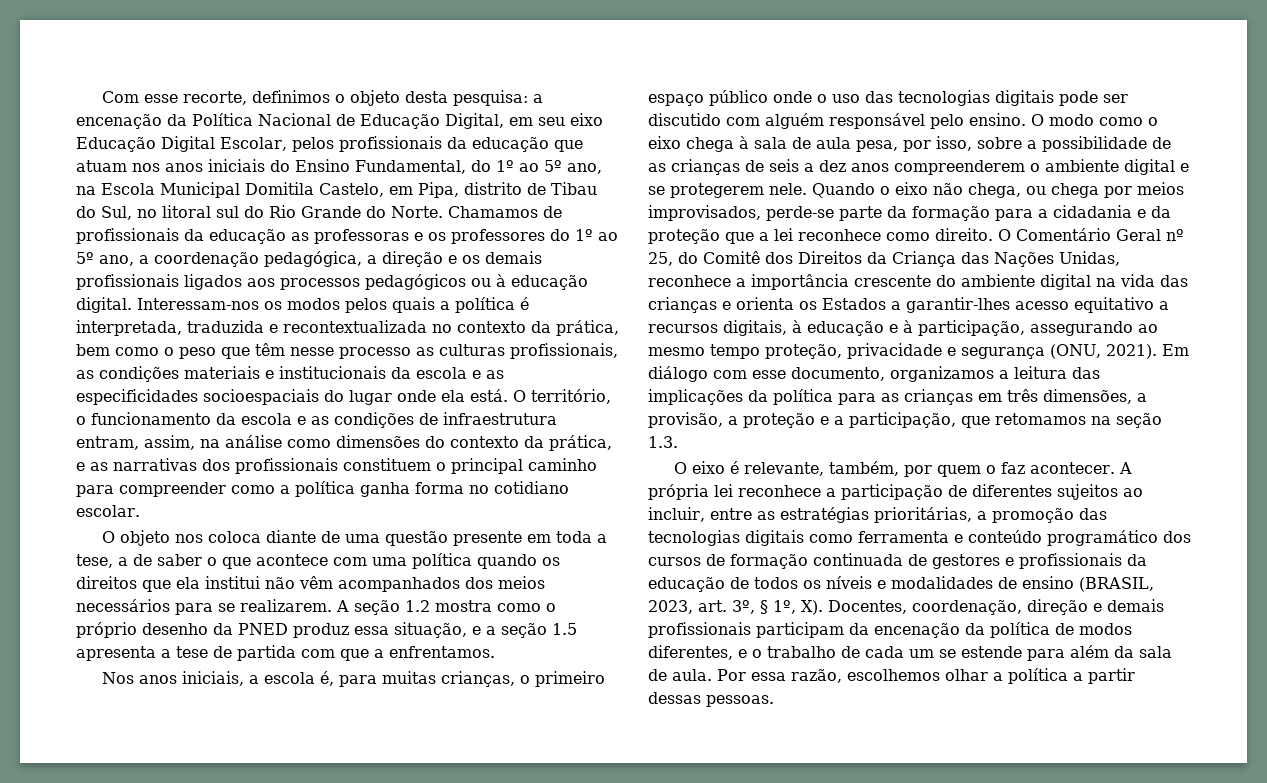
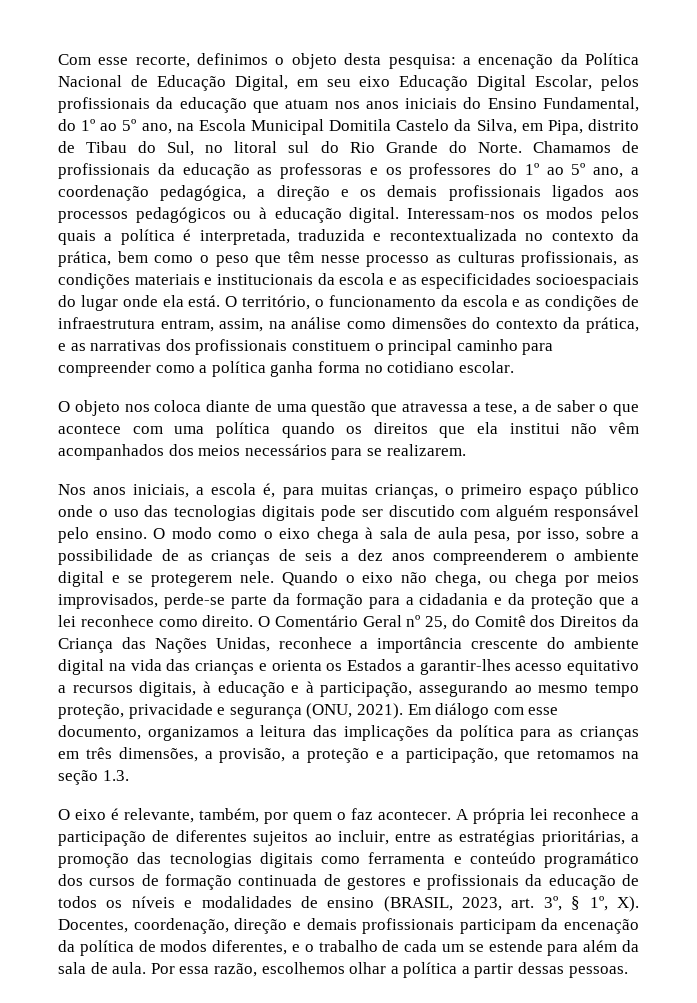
- Com esse recorte, definimos o objeto desta pesquisa: a encenação da Política Nacional de Educação Digital, em seu eixo Educação Digital Escolar, pelos profissionais da educação que atuam nos anos iniciais do Ensino Fundamental, do 1º ao 5º ano, na Escola Municipal Domitila Castelo, em Pipa, distrito de Tibau do Sul, no litoral sul do Rio Grande do Norte.
+ Com esse recorte, definimos o objeto desta pesquisa: a encenação da Política Nacional de Educação Digital, em seu eixo Educação Digital Escolar, pelos profissionais da educação que atuam nos anos iniciais do Ensino Fundamental, do 1º ao 5º ano, na Escola Municipal Domitila Castelo da Silva, em Pipa, distrito de Tibau do Sul, no litoral sul do Rio Grande do Norte.
- O objeto nos coloca diante de uma questão presente em toda a tese, a de saber o que acontece com uma política quando os direitos que ela institui não vêm acompanhados dos meios necessários para se realizarem. A seção 1.2 mostra como o próprio desenho da PNED produz essa situação, e a seção 1.5 apresenta a tese de partida com que a enfrentamos.
+ O objeto nos coloca diante de uma questão que atravessa a tese, a de saber o que acontece com uma política quando os direitos que ela institui não vêm acompanhados dos meios necessários para se realizarem.

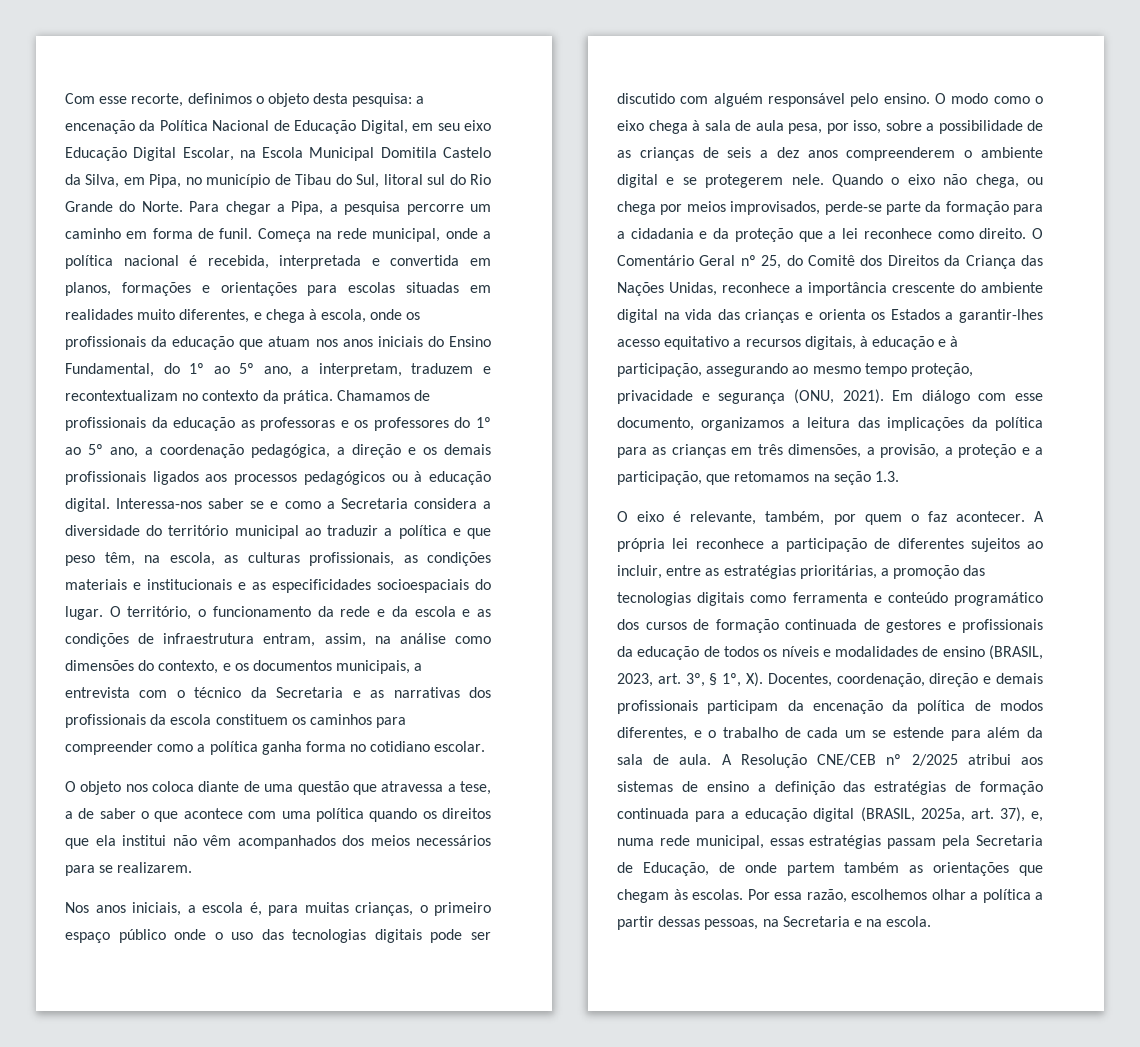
- Com esse recorte, definimos o objeto desta pesquisa: a encenação da Política Nacional de Educação Digital, em seu eixo Educação Digital Escolar, pelos profissionais da educação que atuam nos anos iniciais do Ensino Fundamental, do 1º ao 5º ano, na Escola Municipal Domitila Castelo da Silva, em Pipa, distrito de Tibau do Sul, no litoral sul do Rio Grande do Norte.
+ Com esse recorte, definimos o objeto desta pesquisa: a encenação da Política Nacional de Educação Digital, em seu eixo Educação Digital Escolar, na Escola Municipal Domitila Castelo da Silva, em Pipa, no município de Tibau do Sul, litoral sul do Rio Grande do Norte. Para chegar a Pipa, a pesquisa percorre um caminho em forma de funil. Começa na rede municipal, onde a política nacional é recebida, interpretada e convertida em planos, formações e orientações para escolas situadas em realidades muito diferentes, e chega à escola, onde os profissionais da educação que atuam nos anos iniciais do Ensino Fundamental, do 1º ao 5º ano, a interpretam, traduzem e recontextualizam no contexto da prática.
- Interessam-nos os modos pelos quais a política é interpretada, traduzida e recontextualizada no contexto da prática, bem como o peso que têm nesse processo as culturas profissionais, as condições materiais e institucionais da escola e as especificidades socioespaciais do lugar onde ela está.
+ Interessa-nos saber se e como a Secretaria considera a diversidade do território municipal ao traduzir a política e que peso têm, na escola, as culturas profissionais, as condições materiais e institucionais e as especificidades socioespaciais do lugar.
- O território, o funcionamento da escola e as condições de infraestrutura entram, assim, na análise como dimensões do contexto da prática, e as narrativas dos profissionais constituem o principal caminho para compreender como a política ganha forma no cotidiano escolar.
+ O território, o funcionamento da rede e da escola e as condições de infraestrutura entram, assim, na análise como dimensões do contexto, e os documentos municipais, a entrevista com o técnico da Secretaria e as narrativas dos profissionais da escola constituem os caminhos para compreender como a política ganha forma no cotidiano escolar.
+ A Resolução CNE/CEB nº 2/2025 atribui aos sistemas de ensino a definição das estratégias de formação continuada para a educação digital (BRASIL, 2025a, art. 37), e, numa rede municipal, essas estratégias passam pela Secretaria de Educação, de onde partem também as orientações que chegam às escolas.
- Por essa razão, escolhemos olhar a política a partir dessas pessoas.
+ Por essa razão, escolhemos olhar a política a partir dessas pessoas, na Secretaria e na escola.

